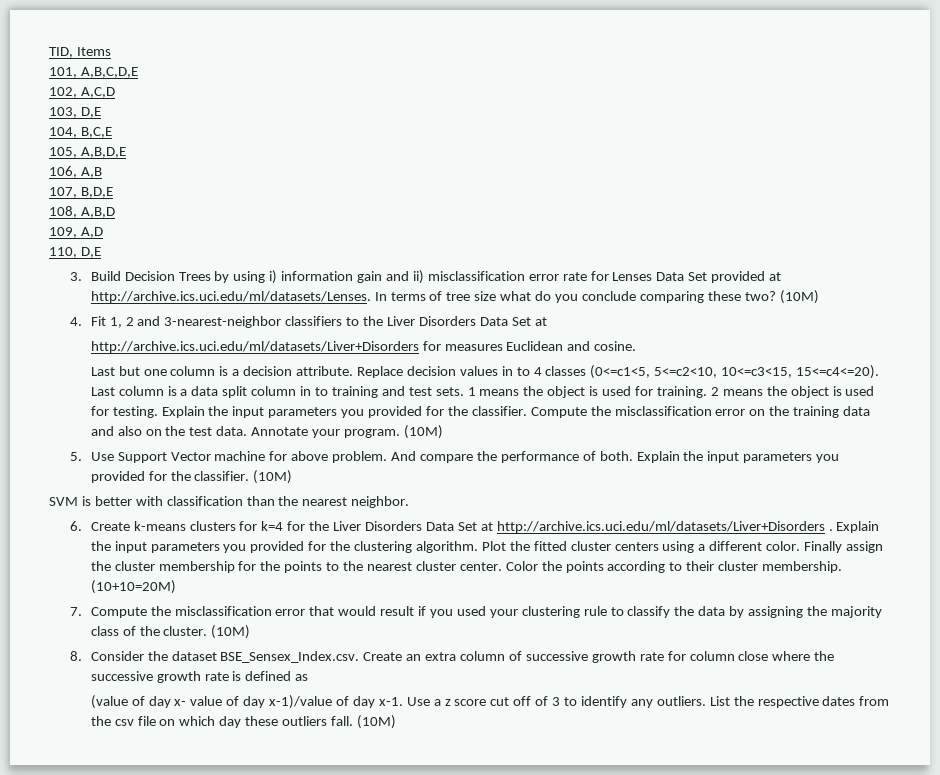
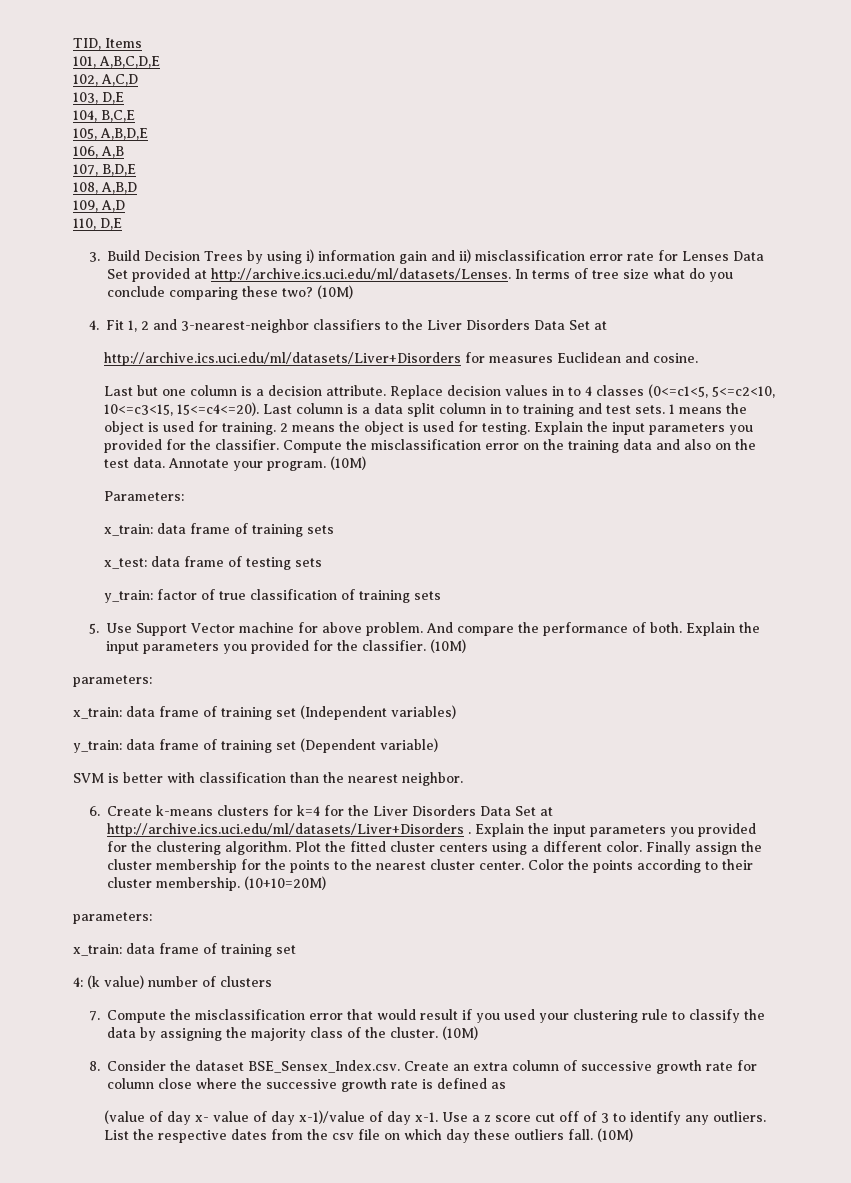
+ Parameters:
+ x_train: data frame of training sets
+ x_test: data frame of testing sets
+ y_train: factor of true classification of training sets
  Explain the input parameters you provided for the classifier. (10M)
+ parameters:
+ x_train: data frame of training set (Independent variables)
+ y_train: data frame of training set (Dependent variable)
  (10+10=20M)
+ parameters:
+ x_train: data frame of training set
+ 4: (k value) number of clusters

